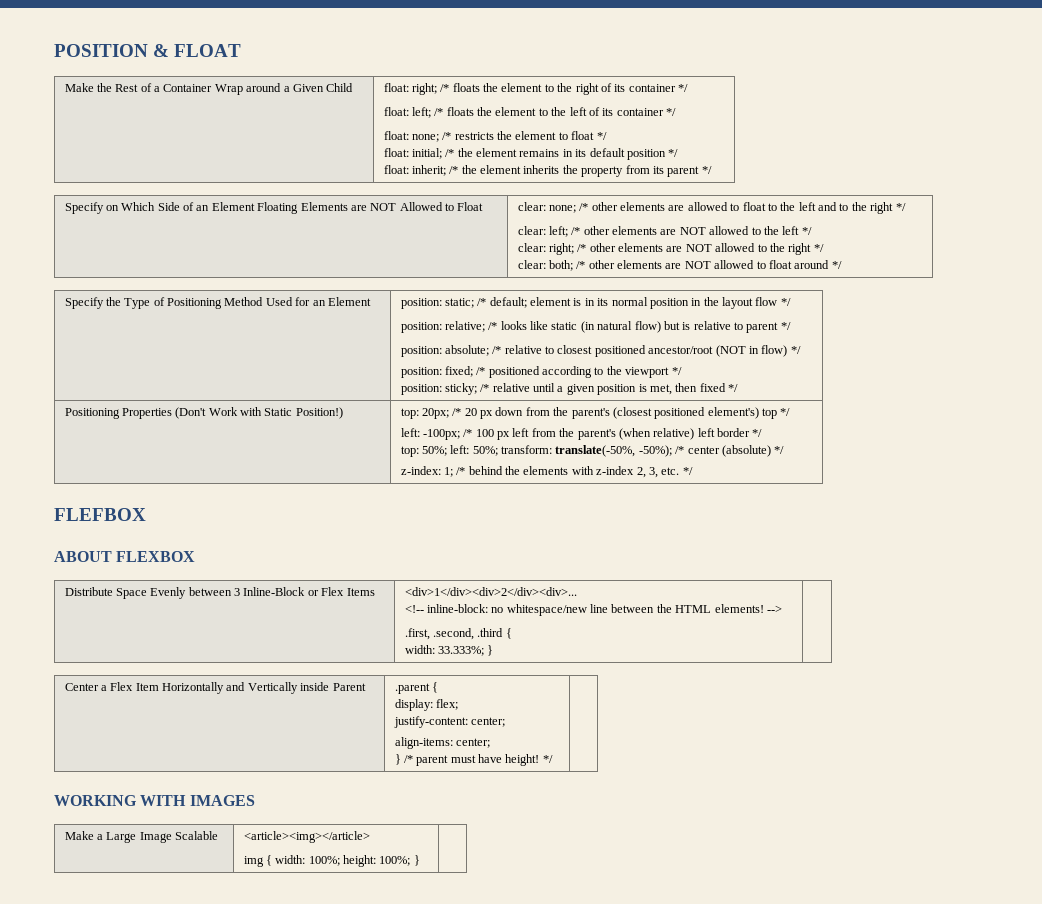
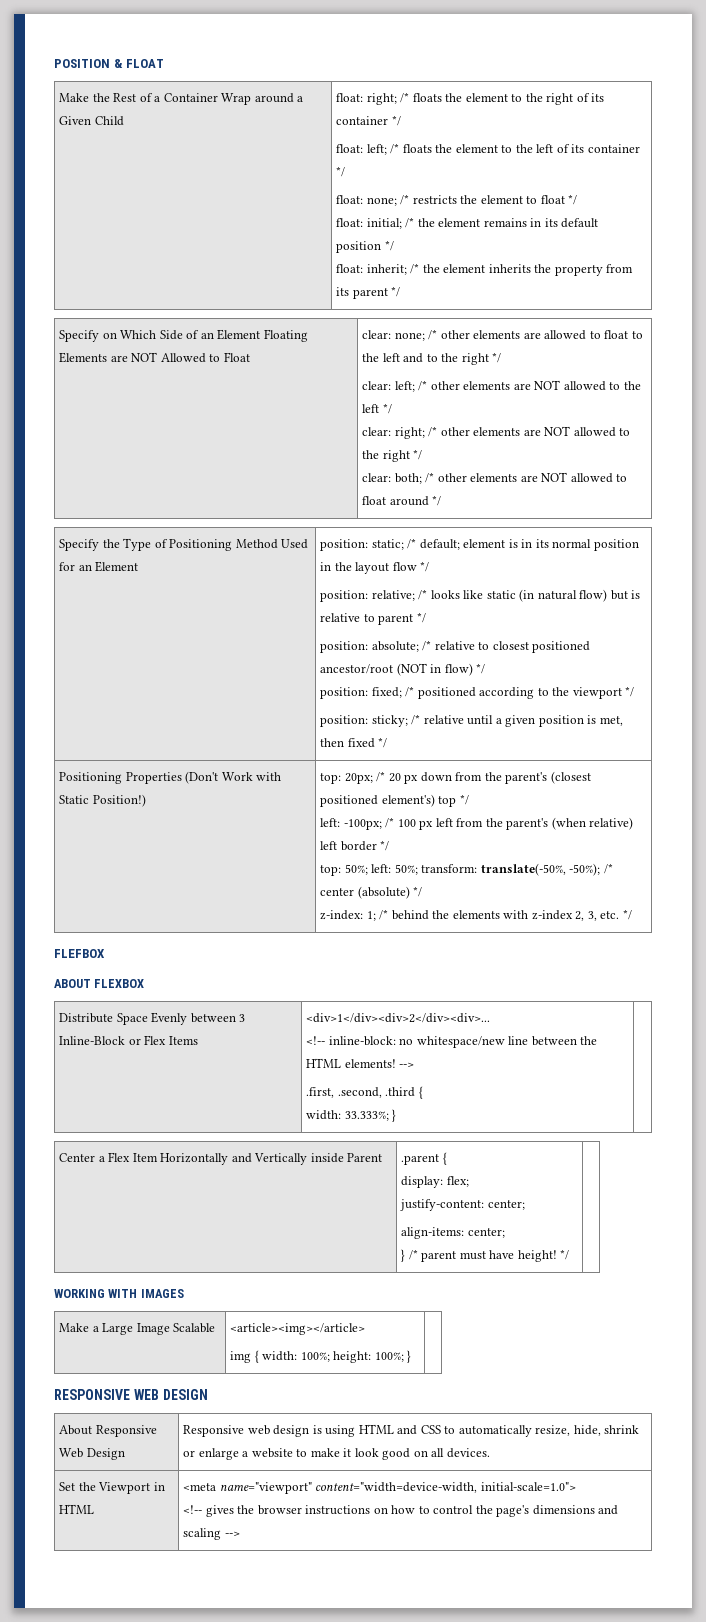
+ RESPONSIVE WEB DESIGN
+ About Responsive Web Design | Responsive web design is using HTML and CSS to automatically resize, hide, shrink or enlarge a website to make it look good on all devices.
+ Set the Viewport in HTML | <meta name="viewport" content="width=device-width, initial-scale=1.0">
+ <!-- gives the browser instructions on how to control the page's dimensions and scaling -->

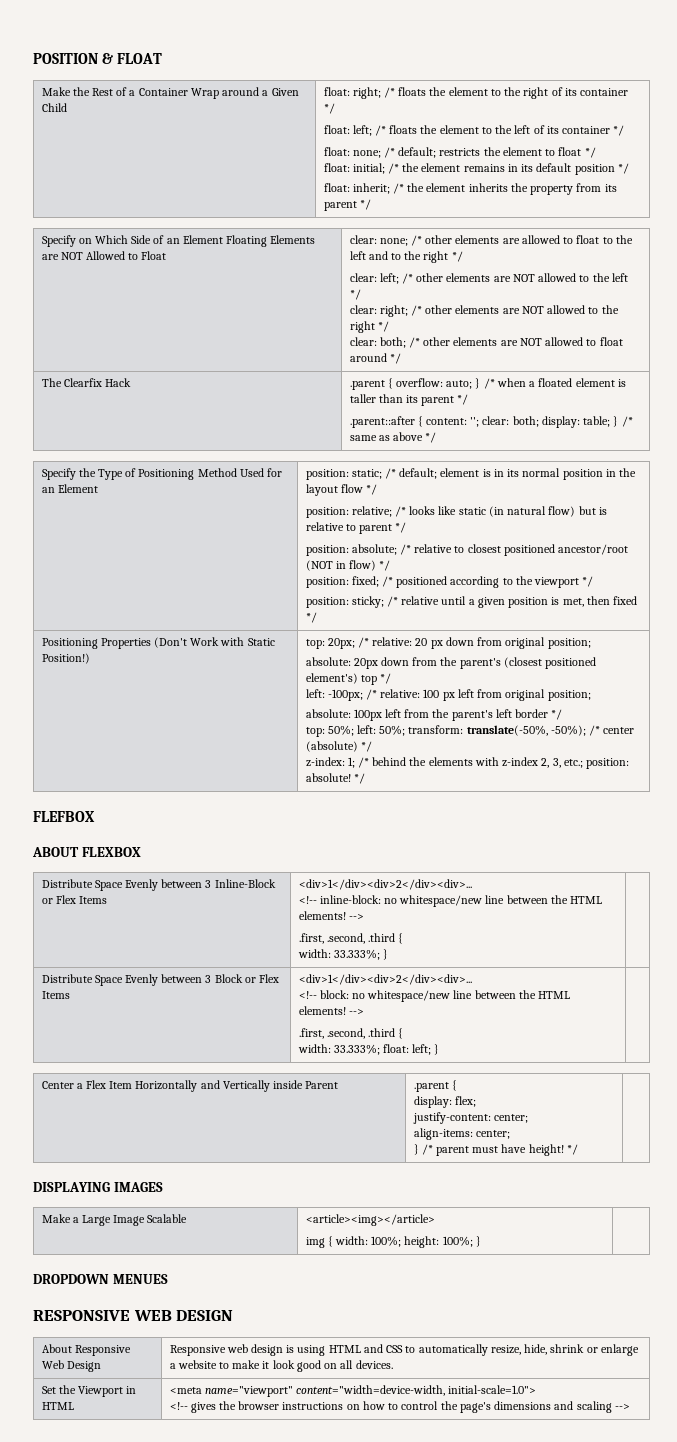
- float: none; /* restricts the element to float */
+ float: none; /* default; restricts the element to float */
+ The Clearfix Hack | .parent { overflow: auto; } /* when a floated element is taller than its parent */
+ .parent::after { content: ''; clear: both; display: table; } /* same as above */
- top: 20px; /* 20 px down from the parent's (closest positioned element's) top */
+ top: 20px; /* relative: 20 px down from original position;
+ absolute: 20px down from the parent's (closest positioned element's) top */
- left: -100px; /* 100 px left from the parent's (when relative) left border */
+ left: -100px; /* relative: 100 px left from original position;
+ absolute: 100px left from the parent's left border */
- z-index: 1; /* behind the elements with z-index 2, 3, etc. */
+ z-index: 1; /* behind the elements with z-index 2, 3, etc.; position: absolute! */
+ Distribute Space Evenly between 3 Block or Flex Items | <div>1</div><div>2</div><div>...
+ <!-- block: no whitespace/new line between the HTML elements! -->
+ .first, .second, .third {
+ width: 33.333%; float: left; } |
- WORKING WITH IMAGES
+ DISPLAYING IMAGES
+ DROPDOWN MENUES

